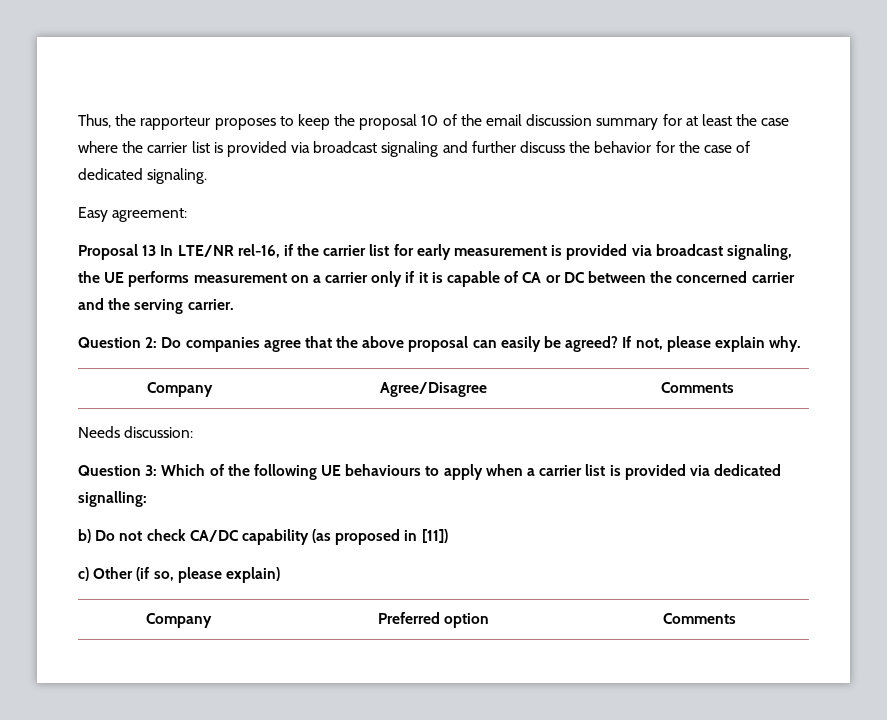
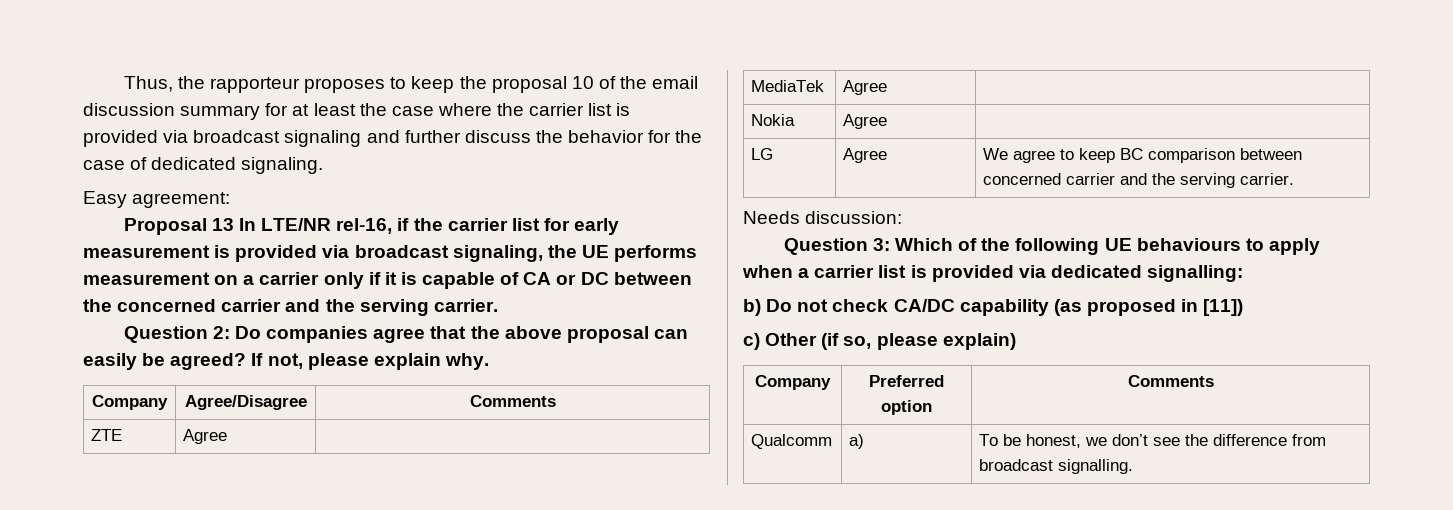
+ ZTE | Agree |
+ MediaTek | Agree |
+ Nokia | Agree |
+ LG | Agree | We agree to keep BC comparison between concerned carrier and the serving carrier.
+ Qualcomm | a) | To be honest, we don’t see the difference from broadcast signalling.

